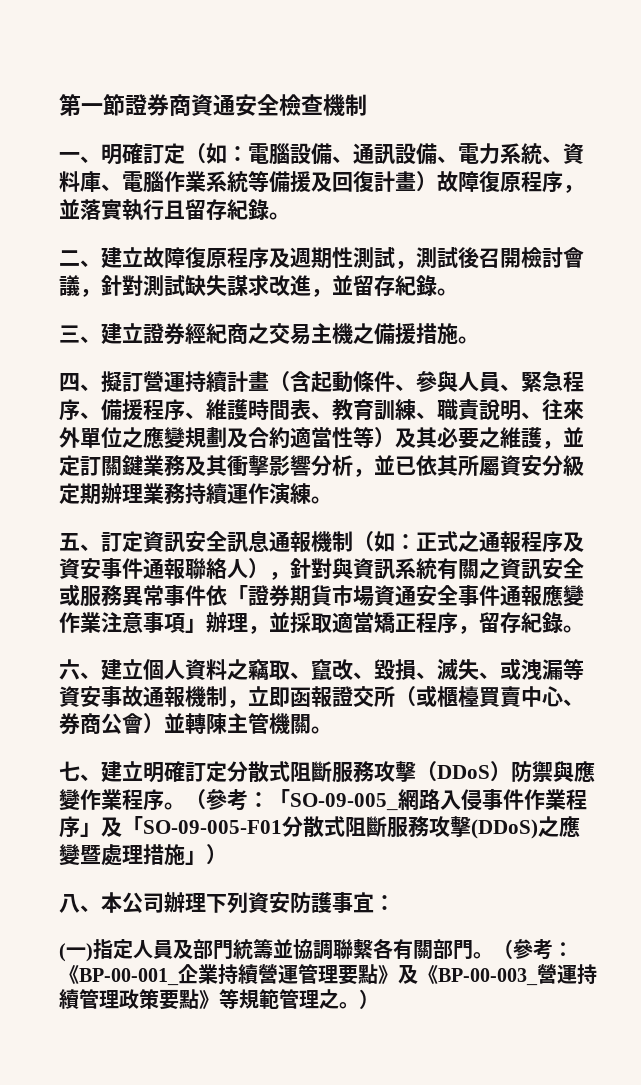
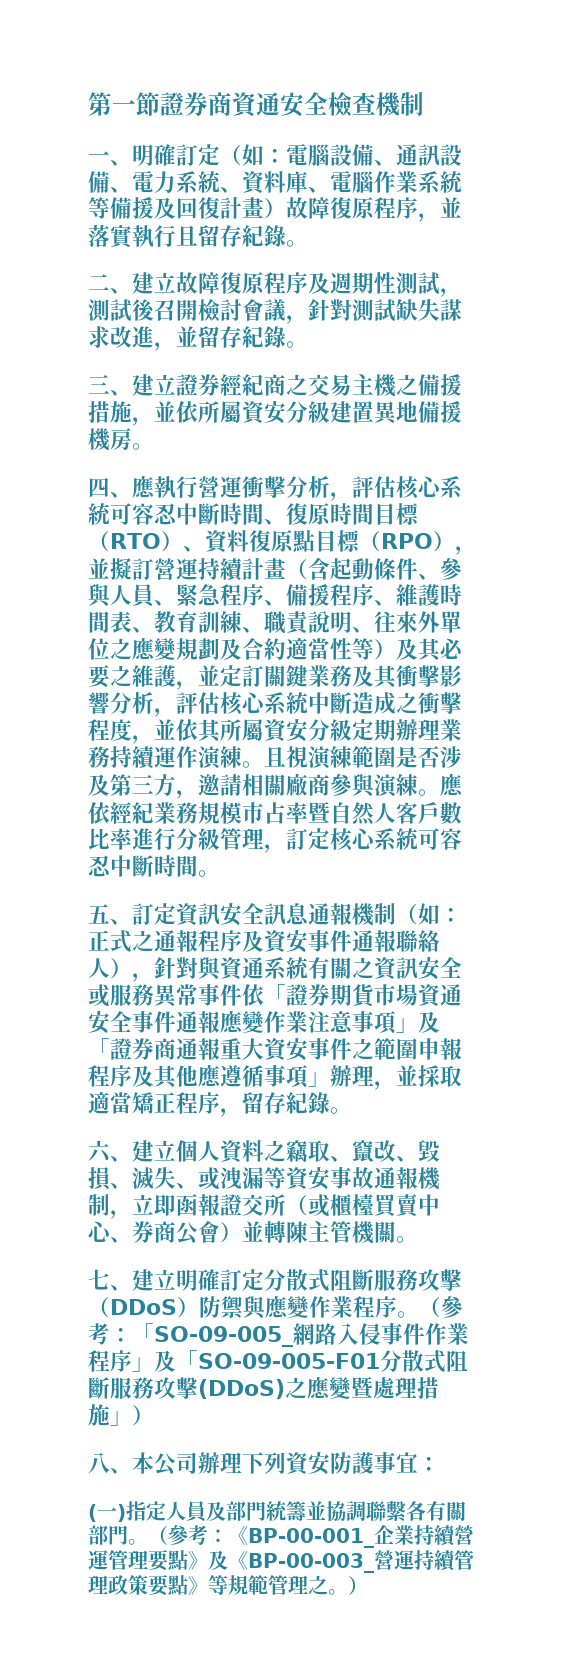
- 三、建立證券經紀商之交易主機之備援措施。
- 四、擬訂營運持續計畫（含起動條件、參與人員、緊急程序、備援程序、維護時間表、教育訓練、職責說明、往來外單位之應變規劃及合約適當性等）及其必要之維護，並定訂關鍵業務及其衝擊影響分析，並已依其所屬資安分級定期辦理業務持續運作演練。
+ 三、建立證券經紀商之交易主機之備援措施，並依所屬資安分級建置異地備援機房。
+ 四、應執行營運衝擊分析，評估核心系統可容忍中斷時間、復原時間目標（RTO）、資料復原點目標（RPO），並擬訂營運持續計畫（含起動條件、參與人員、緊急程序、備援程序、維護時間表、教育訓練、職責說明、往來外單位之應變規劃及合約適當性等）及其必要之維護，並定訂關鍵業務及其衝擊影響分析，評估核心系統中斷造成之衝擊程度，並依其所屬資安分級定期辦理業務持續運作演練。且視演練範圍是否涉及第三方，邀請相關廠商參與演練。應依經紀業務規模市占率暨自然人客戶數比率進行分級管理，訂定核心系統可容忍中斷時間。
- 五、訂定資訊安全訊息通報機制（如：正式之通報程序及資安事件通報聯絡人），針對與資訊系統有關之資訊安全或服務異常事件依「證券期貨市場資通安全事件通報應變作業注意事項」辦理，並採取適當矯正程序，留存紀錄。
+ 五、訂定資訊安全訊息通報機制（如：正式之通報程序及資安事件通報聯絡人），針對與資通系統有關之資訊安全或服務異常事件依「證券期貨市場資通安全事件通報應變作業注意事項」及「證券商通報重大資安事件之範圍申報程序及其他應遵循事項」辦理，並採取適當矯正程序，留存紀錄。

